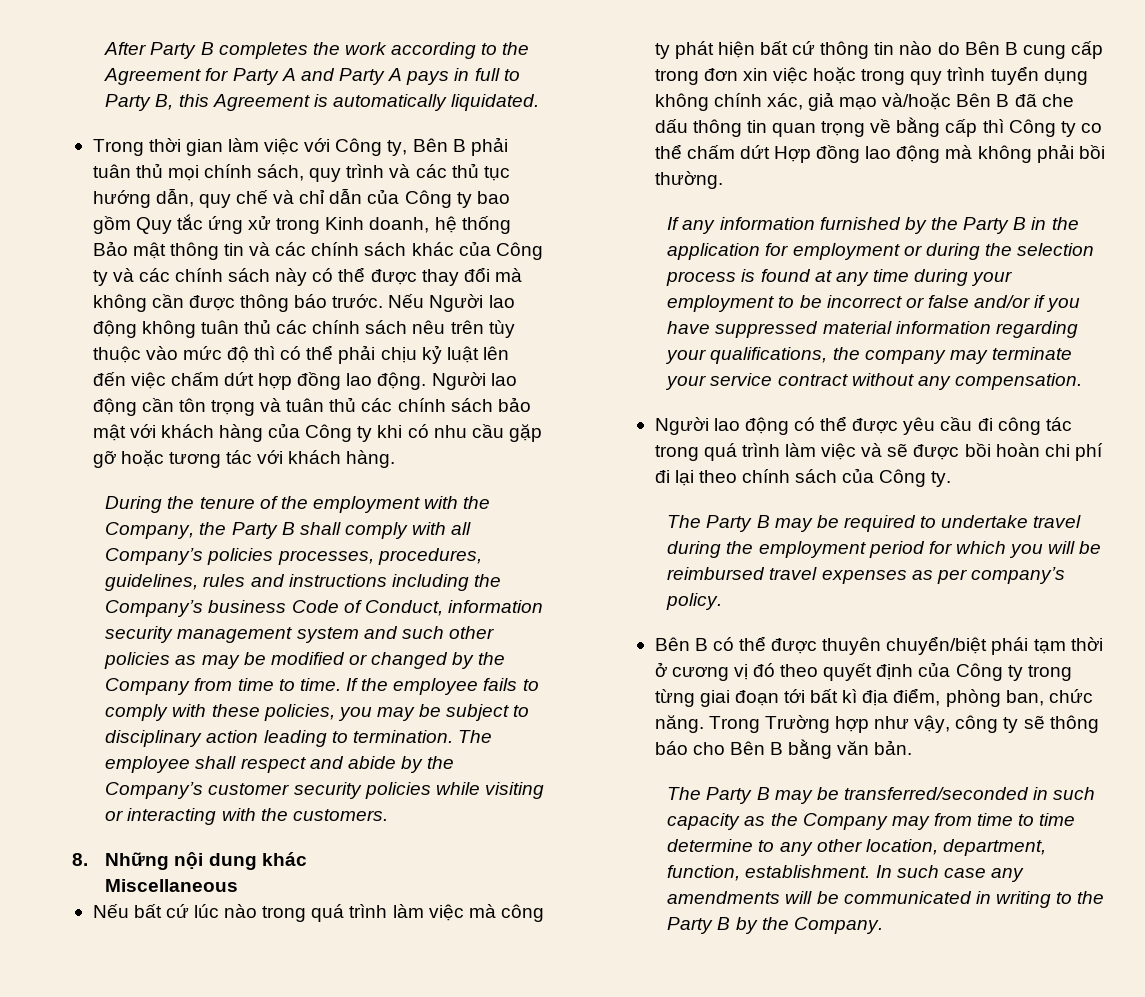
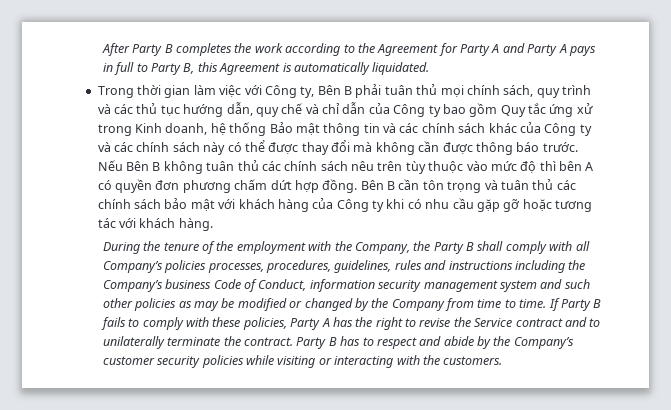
- Nếu Người lao động không tuân thủ các chính sách nêu trên tùy thuộc vào mức độ thì có thể phải chịu kỷ luật lên đến việc chấm dứt hợp đồng lao động. Người lao động cần tôn trọng và tuân thủ các chính sách bảo mật với khách hàng của Công ty khi có nhu cầu gặp gỡ hoặc tương tác với khách hàng.
+ Nếu Bên B không tuân thủ các chính sách nêu trên tùy thuộc vào mức độ thì bên A có quyền đơn phương chấm dứt hợp đồng. Bên B cần tôn trọng và tuân thủ các chính sách bảo mật với khách hàng của Công ty khi có nhu cầu gặp gỡ hoặc tương tác với khách hàng.
- If the employee fails to comply with these policies, you may be subject to disciplinary action leading to termination. The employee shall respect and abide by the Company’s customer security policies while visiting or interacting with the customers.
+ If Party B fails to comply with these policies, Party A has the right to revise the Service contract and to unilaterally terminate the contract. Party B has to respect and abide by the Company’s customer security policies while visiting or interacting with the customers.
- 8. Những nội dung khác
- Miscellaneous
- Nếu bất cứ lúc nào trong quá trình làm việc mà công ty phát hiện bất cứ thông tin nào do Bên B cung cấp trong đơn xin việc hoặc trong quy trình tuyển dụng không chính xác, giả mạo và/hoặc Bên B đã che dấu thông tin quan trọng về bằng cấp thì Công ty co thể chấm dứt Hợp đồng lao động mà không phải bồi thường.
- If any information furnished by the Party B in the application for employment or during the selection process is found at any time during your employment to be incorrect or false and/or if you have suppressed material information regarding your qualifications, the company may terminate your service contract without any compensation.
- Người lao động có thể được yêu cầu đi công tác trong quá trình làm việc và sẽ được bồi hoàn chi phí đi lại theo chính sách của Công ty.
- The Party B may be required to undertake travel during the employment period for which you will be reimbursed travel expenses as per company’s policy.
- Bên B có thể được thuyên chuyển/biệt phái tạm thời ở cương vị đó theo quyết định của Công ty trong từng giai đoạn tới bất kì địa điểm, phòng ban, chức năng. Trong Trường hợp như vậy, công ty sẽ thông báo cho Bên B bằng văn bản.
- The Party B may be transferred/seconded in such capacity as the Company may from time to time determine to any other location, department, function, establishment. In such case any amendments will be communicated in writing to the Party B by the Company.

